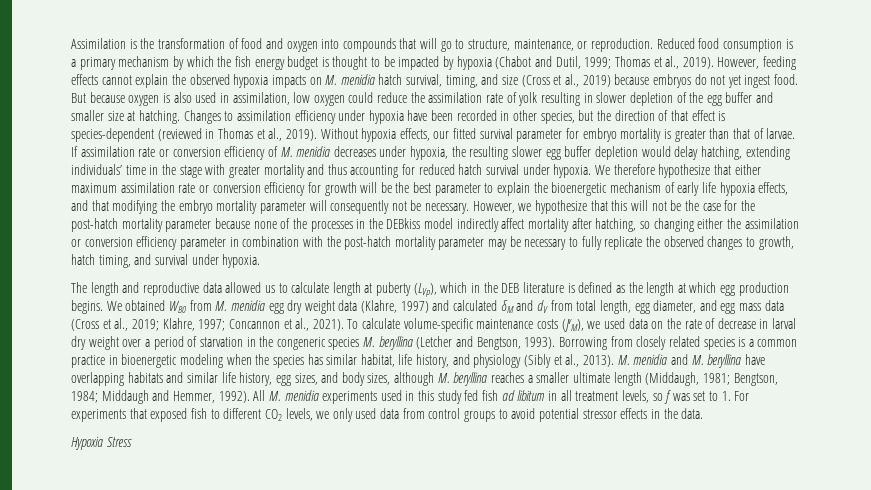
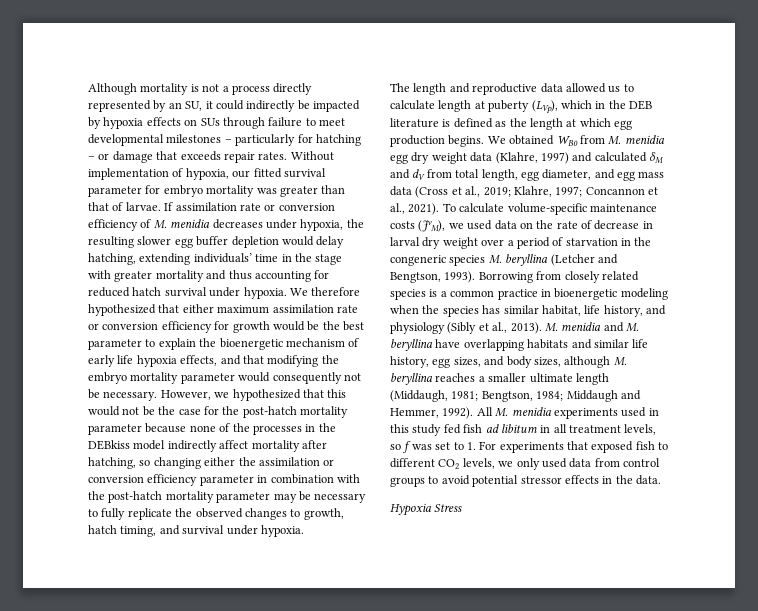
- Assimilation is the transformation of food and oxygen into compounds that will go to structure, maintenance, or reproduction. Reduced food consumption is a primary mechanism by which the fish energy budget is thought to be impacted by hypoxia (Chabot and Dutil, 1999; Thomas et al., 2019). However, feeding effects cannot explain the observed hypoxia impacts on M. menidia hatch survival, timing, and size (Cross et al., 2019) because embryos do not yet ingest food. But because oxygen is also used in assimilation, low oxygen could reduce the assimilation rate of yolk resulting in slower depletion of the egg buffer and smaller size at hatching. Changes to assimilation efficiency under hypoxia have been recorded in other species, but the direction of that effect is species-dependent (reviewed in Thomas et al., 2019). Without hypoxia effects, our fitted survival parameter for embryo mortality is greater than that of larvae.
+ Although mortality is not a process directly represented by an SU, it could indirectly be impacted by hypoxia effects on SUs through failure to meet developmental milestones – particularly for hatching – or damage that exceeds repair rates. Without implementation of hypoxia, our fitted survival parameter for embryo mortality was greater than that of larvae.
- We therefore hypothesize that either maximum assimilation rate or conversion efficiency for growth will be the best parameter to explain the bioenergetic mechanism of early life hypoxia effects, and that modifying the embryo mortality parameter will consequently not be necessary.
+ We therefore hypothesized that either maximum assimilation rate or conversion efficiency for growth would be the best parameter to explain the bioenergetic mechanism of early life hypoxia effects, and that modifying the embryo mortality parameter would consequently not be necessary.
- However, we hypothesize that this will not be the case for the post-hatch mortality parameter because none of the processes in the DEBkiss model indirectly affect mortality after hatching, so changing either the assimilation or conversion efficiency parameter in combination with the post-hatch mortality parameter may be necessary to fully replicate the observed changes to growth, hatch timing, and survival under hypoxia.
+ However, we hypothesized that this would not be the case for the post-hatch mortality parameter because none of the processes in the DEBkiss model indirectly affect mortality after hatching, so changing either the assimilation or conversion efficiency parameter in combination with the post-hatch mortality parameter may be necessary to fully replicate the observed changes to growth, hatch timing, and survival under hypoxia.

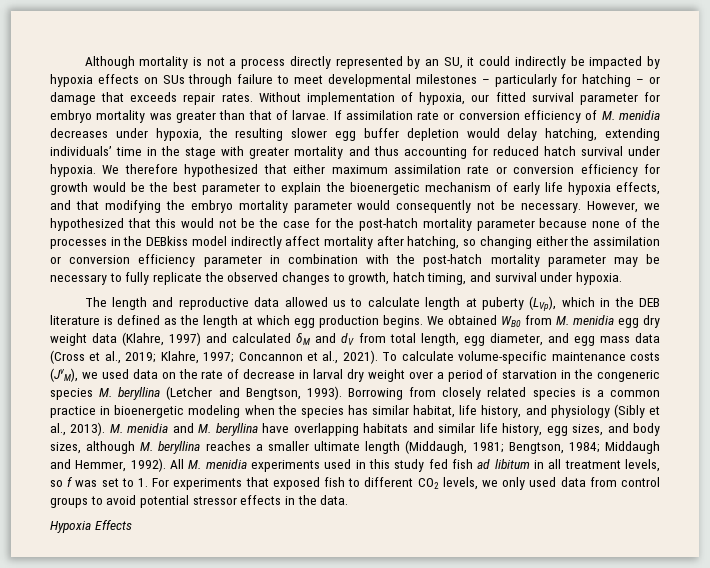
- Hypoxia Stress
+ Hypoxia Effects

